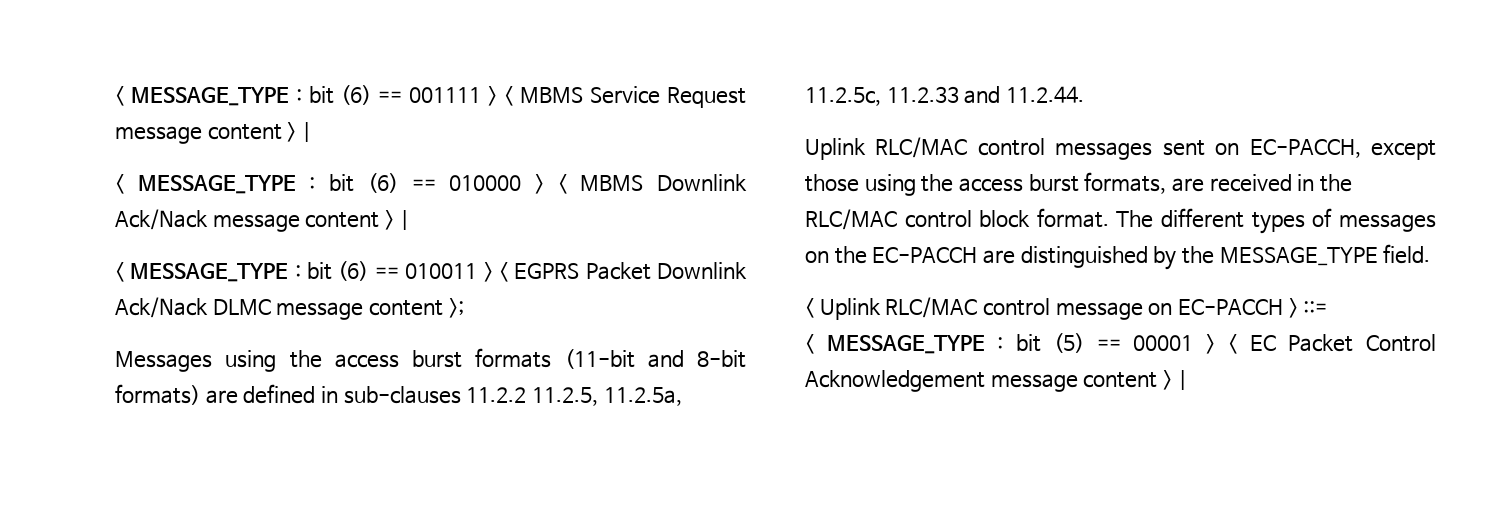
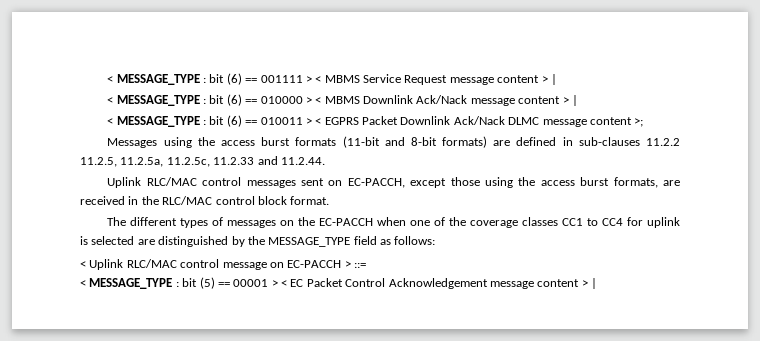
- Uplink RLC/MAC control messages sent on EC-PACCH, except those using the access burst formats, are received in the RLC/MAC control block format. The different types of messages on the EC-PACCH are distinguished by the MESSAGE_TYPE field.
+ Uplink RLC/MAC control messages sent on EC-PACCH, except those using the access burst formats, are received in the RLC/MAC control block format.
+ The different types of messages on the EC-PACCH when one of the coverage classes CC1 to CC4 for uplink is selected are distinguished by the MESSAGE_TYPE field as follows:

